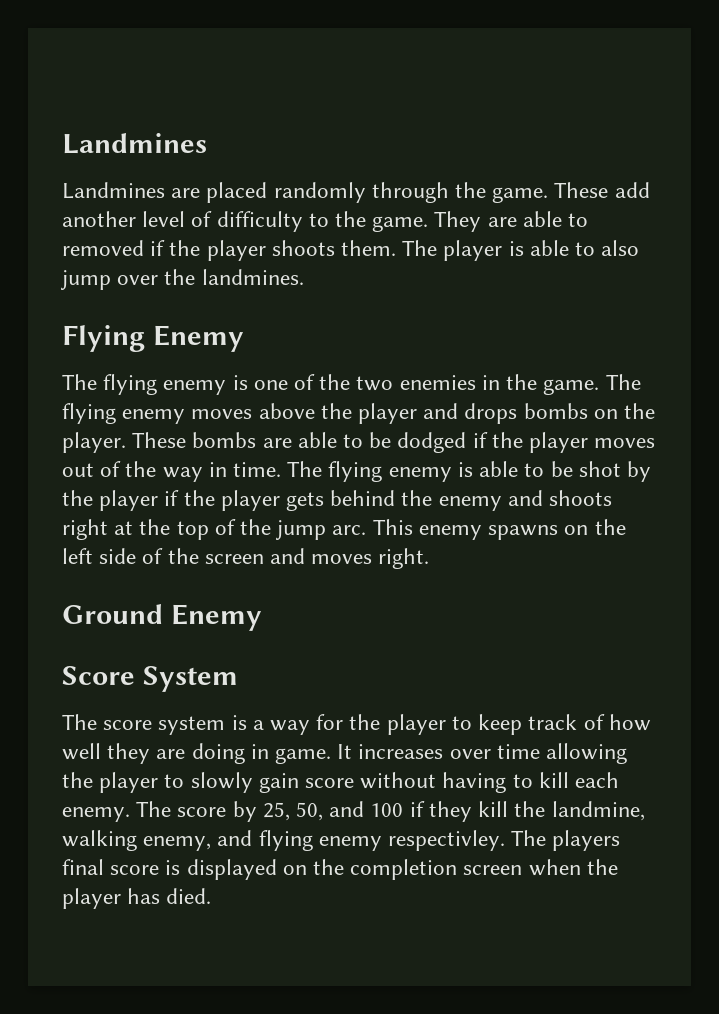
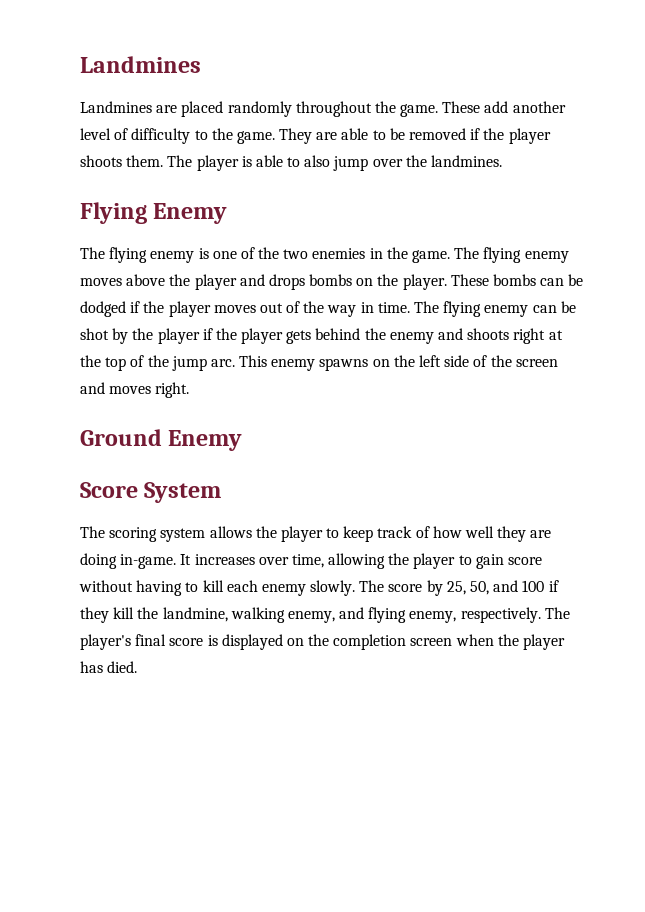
- Landmines are placed randomly through the game.
+ Landmines are placed randomly throughout the game.
- They are able to removed if the player shoots them.
+ They are able to be removed if the player shoots them.
- These bombs are able to be dodged if the player moves out of the way in time.
+ These bombs can be dodged if the player moves out of the way in time.
- The flying enemy is able to be shot by the player if the player gets behind the enemy and shoots right at the top of the jump arc.
+ The flying enemy can be shot by the player if the player gets behind the enemy and shoots right at the top of the jump arc.
- The score system is a way for the player to keep track of how well they are doing in game.
+ The scoring system allows the player to keep track of how well they are doing in-game.
- It increases over time allowing the player to slowly gain score without having to kill each enemy.
+ It increases over time, allowing the player to gain score without having to kill each enemy slowly.
- The score by 25, 50, and 100 if they kill the landmine, walking enemy, and flying enemy respectivley. The players final score is displayed on the completion screen when the player has died.
+ The score by 25, 50, and 100 if they kill the landmine, walking enemy, and flying enemy, respectively. The player's final score is displayed on the completion screen when the player has died.

